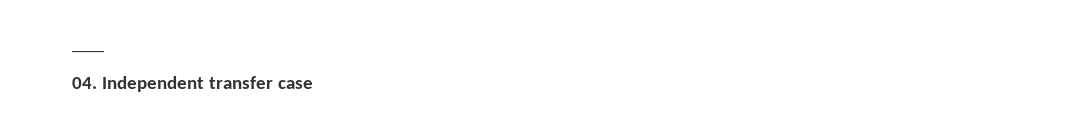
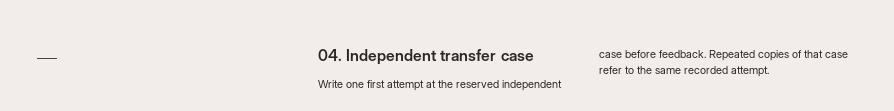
+ Write one first attempt at the reserved independent case before feedback. Repeated copies of that case refer to the same recorded attempt.

